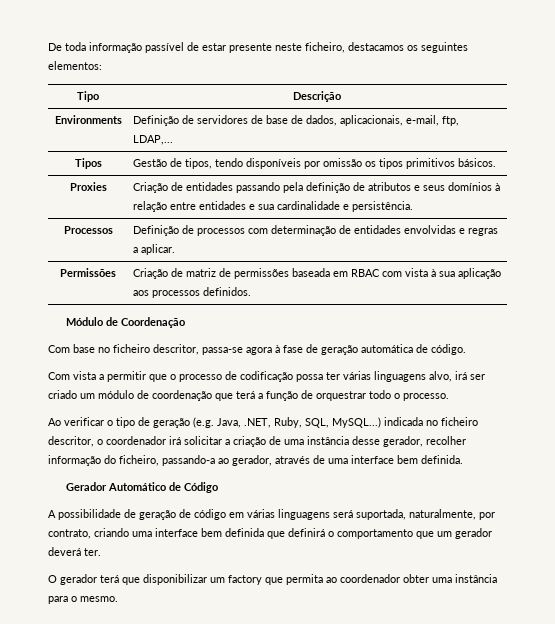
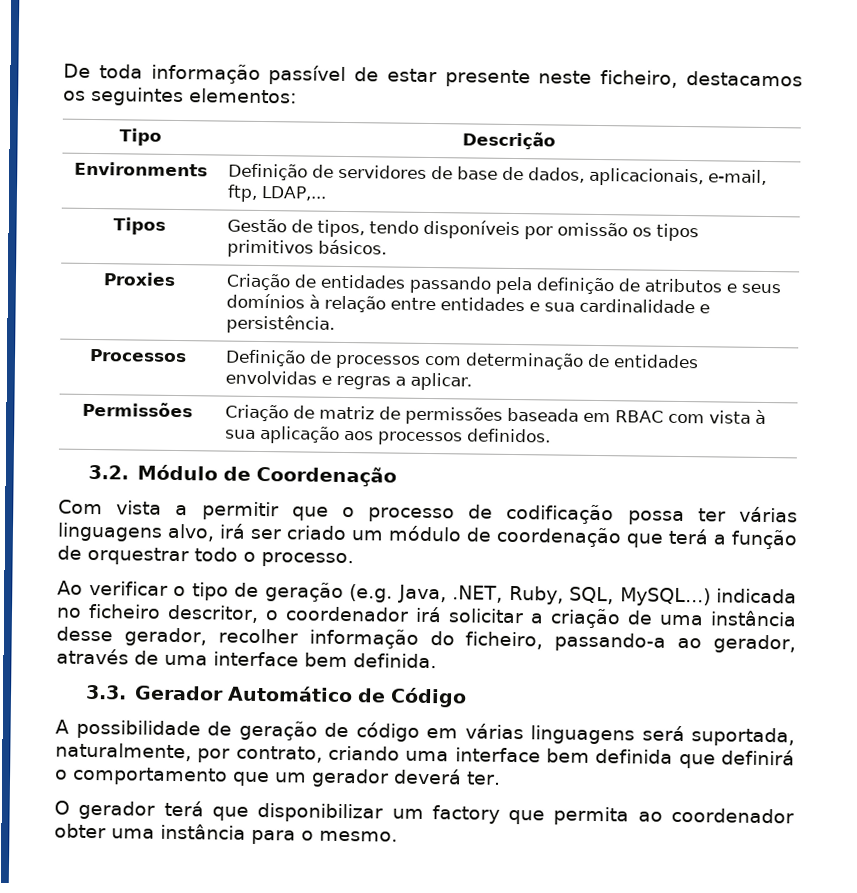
- Módulo de Coordenação
+ 3.2. Módulo de Coordenação
- Com base no ficheiro descritor, passa-se agora à fase de geração automática de código.
- Gerador Automático de Código
+ 3.3. Gerador Automático de Código

